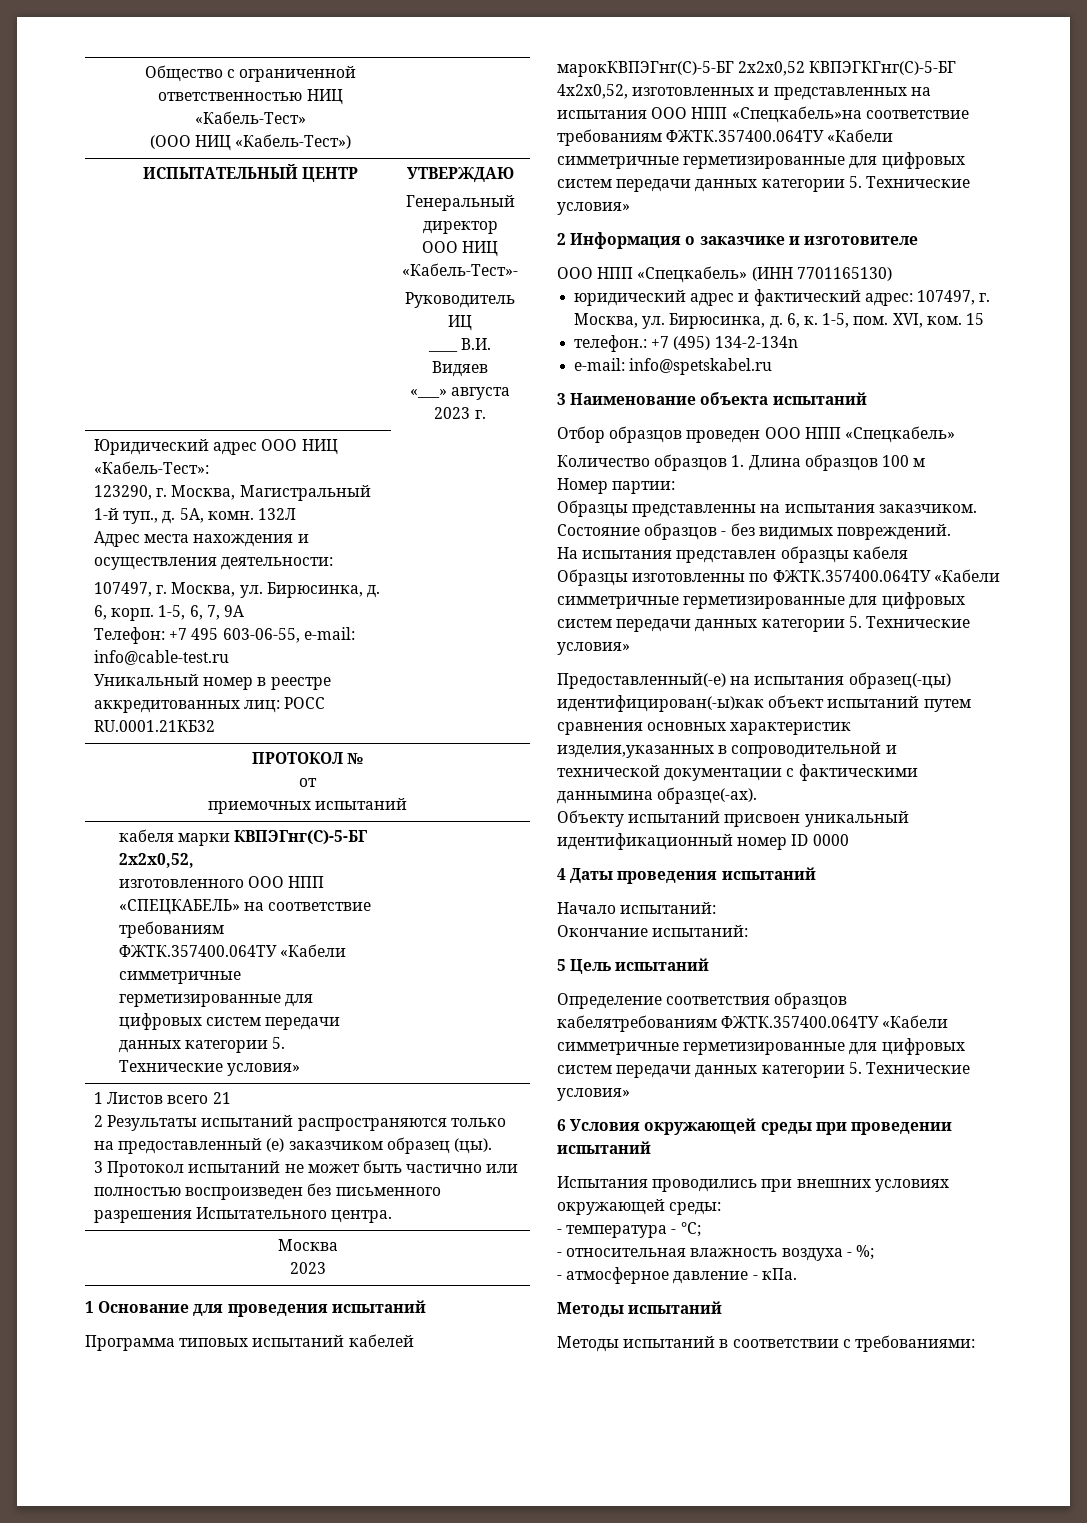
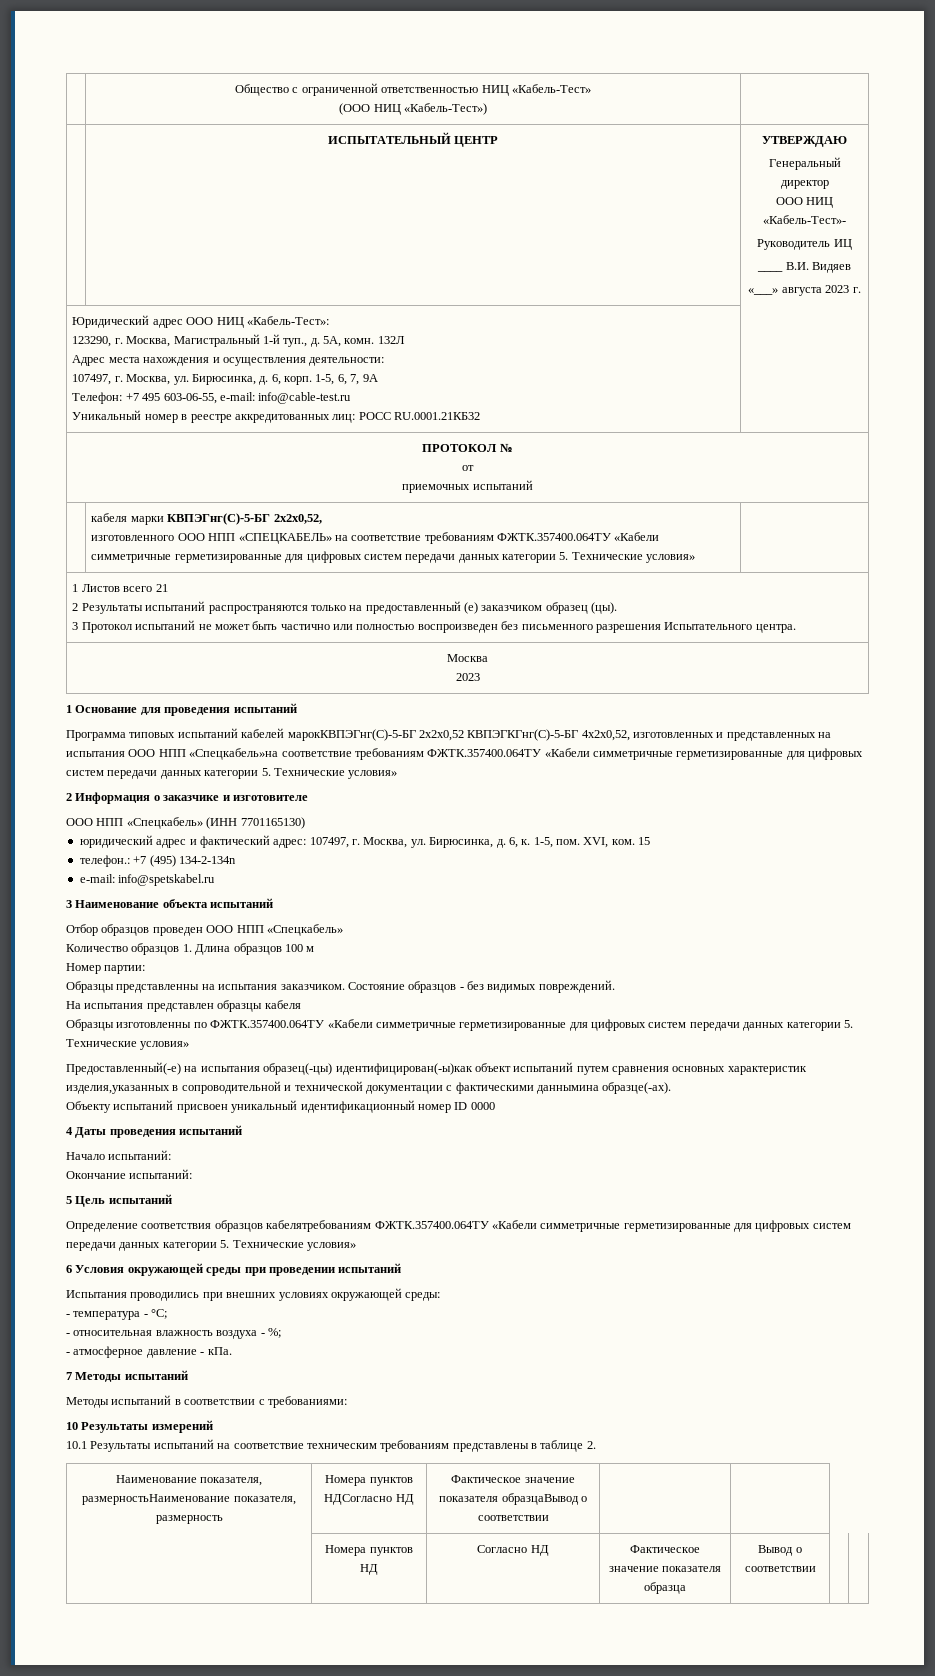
  - атмосферное давление - кПа.
- Методы испытаний
+ 7 Методы испытаний
+ 10 Результаты измерений
+ 10.1 Результаты испытаний на соответствие техническим требованиям представлены в таблице 2.
+ Наименование показателя, размерностьНаименование показателя, размерность | Номера пунктов НДСогласно НД | Фактическое значение показателя образцаВывод о соответствии | |
+ | Номера пунктов НД | Согласно НД | Фактическое значение показателя образца | Вывод о соответствии | |

